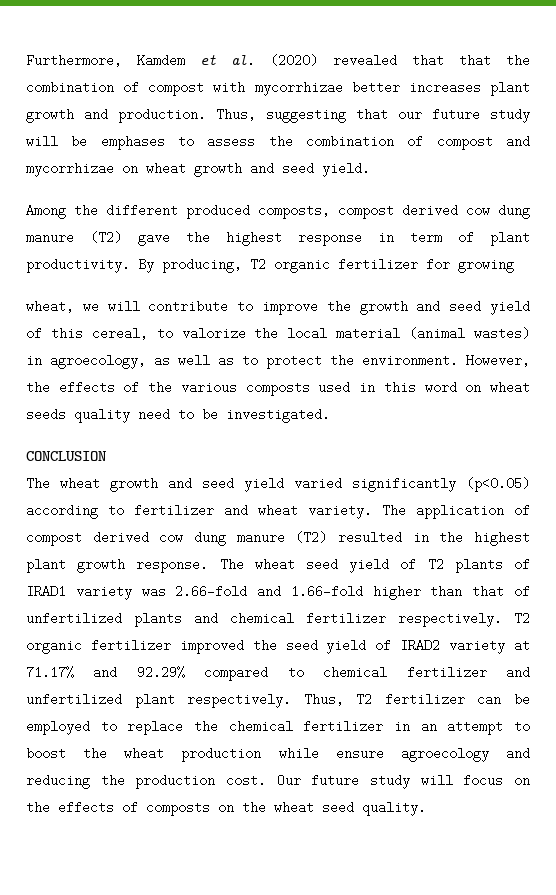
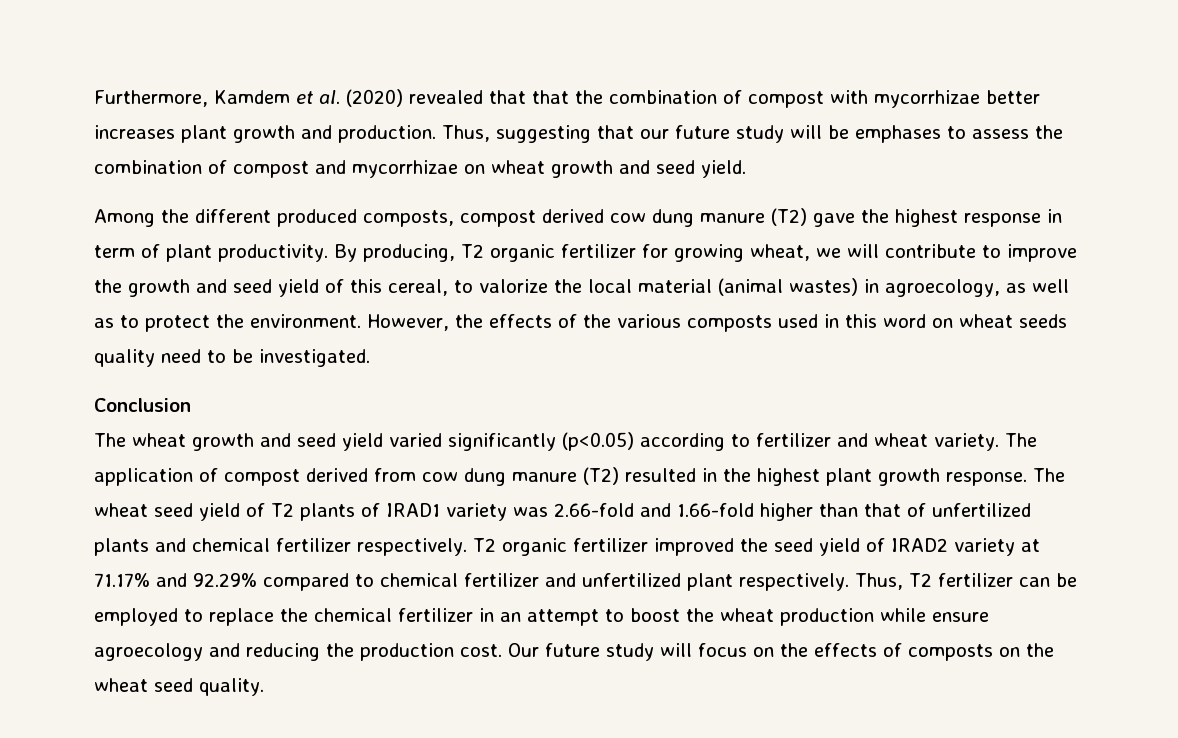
- By producing, T2 organic fertilizer for growing
- wheat, we will contribute to improve the growth and seed yield of this cereal, to valorize the local material (animal wastes) in agroecology, as well as to protect the environment.
+ By producing, T2 organic fertilizer for growing wheat, we will contribute to improve the growth and seed yield of this cereal, to valorize the local material (animal wastes) in agroecology, as well as to protect the environment.
- CONCLUSION
+ Conclusion
- The application of compost derived cow dung manure (T2) resulted in the highest plant growth response.
+ The application of compost derived from cow dung manure (T2) resulted in the highest plant growth response.

